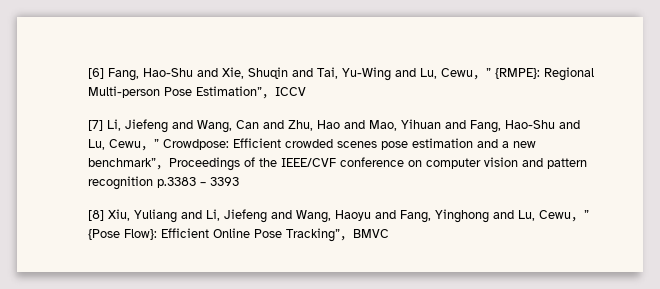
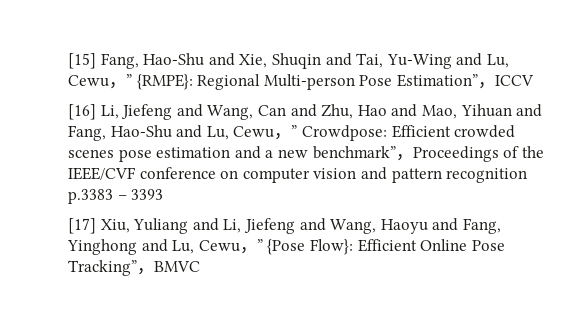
- [6] Fang, Hao-Shu and Xie, Shuqin and Tai, Yu-Wing and Lu, Cewu，” {RMPE}: Regional Multi-person Pose Estimation”，ICCV
+ [15] Fang, Hao-Shu and Xie, Shuqin and Tai, Yu-Wing and Lu, Cewu，” {RMPE}: Regional Multi-person Pose Estimation”，ICCV
- [7] Li, Jiefeng and Wang, Can and Zhu, Hao and Mao, Yihuan and Fang, Hao-Shu and Lu, Cewu，” Crowdpose: Efficient crowded scenes pose estimation and a new benchmark”，Proceedings of the IEEE/CVF conference on computer vision and pattern recognition p.3383 – 3393
+ [16] Li, Jiefeng and Wang, Can and Zhu, Hao and Mao, Yihuan and Fang, Hao-Shu and Lu, Cewu，” Crowdpose: Efficient crowded scenes pose estimation and a new benchmark”，Proceedings of the IEEE/CVF conference on computer vision and pattern recognition p.3383 – 3393
- [8] Xiu, Yuliang and Li, Jiefeng and Wang, Haoyu and Fang, Yinghong and Lu, Cewu，” {Pose Flow}: Efficient Online Pose Tracking”，BMVC
+ [17] Xiu, Yuliang and Li, Jiefeng and Wang, Haoyu and Fang, Yinghong and Lu, Cewu，” {Pose Flow}: Efficient Online Pose Tracking”，BMVC

